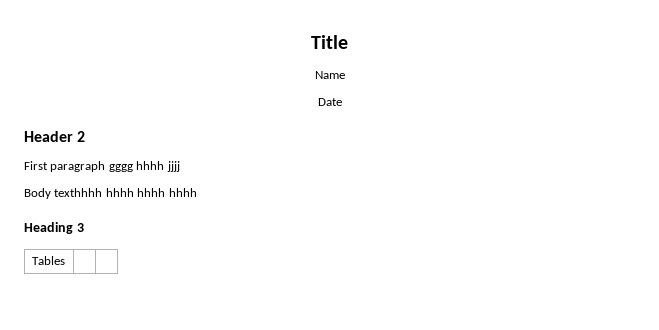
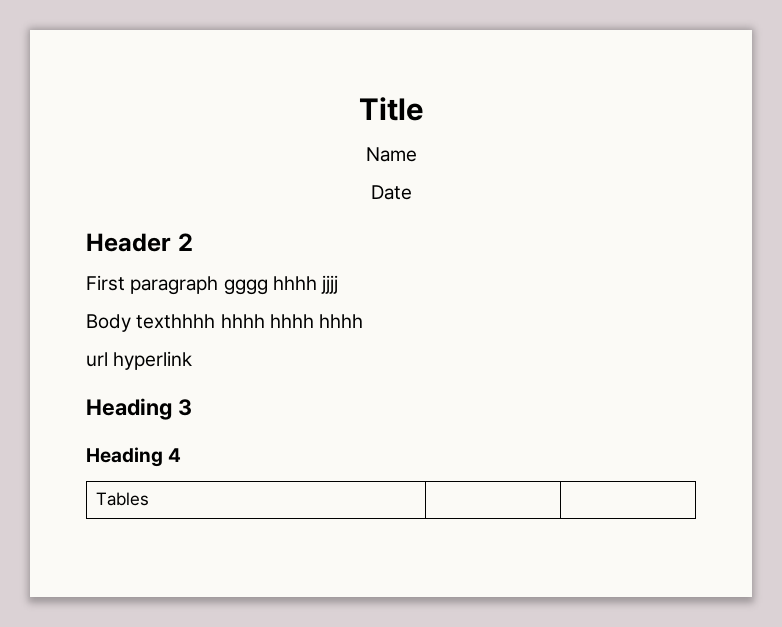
+ url hyperlink
+ Heading 4

